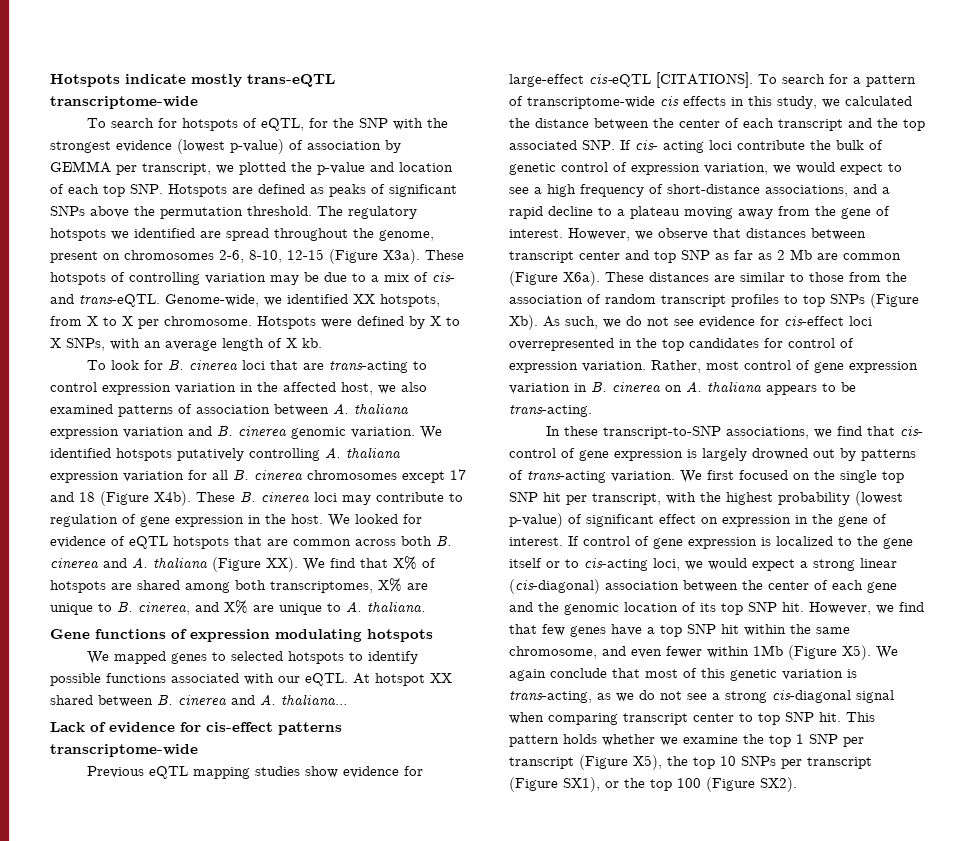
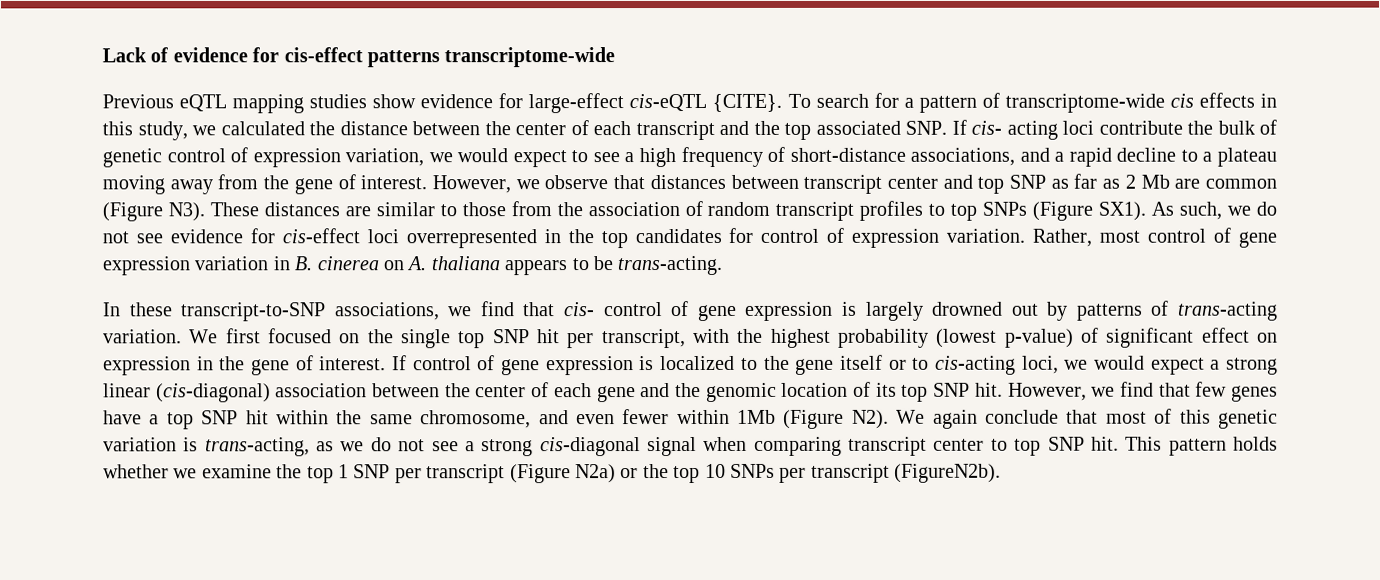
- Hotspots indicate mostly trans-eQTL transcriptome-wide
- To search for hotspots of eQTL, for the SNP with the strongest evidence (lowest p-value) of association by GEMMA per transcript, we plotted the p-value and location of each top SNP. Hotspots are defined as peaks of significant SNPs above the permutation threshold. The regulatory hotspots we identified are spread throughout the genome, present on chromosomes 2-6, 8-10, 12-15 (Figure X3a). These hotspots of controlling variation may be due to a mix of cis- and trans-eQTL. Genome-wide, we identified XX hotspots, from X to X per chromosome. Hotspots were defined by X to X SNPs, with an average length of X kb.
- To look for B. cinerea loci that are trans-acting to control expression variation in the affected host, we also examined patterns of association between A. thaliana expression variation and B. cinerea genomic variation. We identified hotspots putatively controlling A. thaliana expression variation for all B. cinerea chromosomes except 17 and 18 (Figure X4b). These B. cinerea loci may contribute to regulation of gene expression in the host. We looked for evidence of eQTL hotspots that are common across both B. cinerea and A. thaliana (Figure XX). We find that X% of hotspots are shared among both transcriptomes, X% are unique to B. cinerea, and X% are unique to A. thaliana.
- Gene functions of expression modulating hotspots
- We mapped genes to selected hotspots to identify possible functions associated with our eQTL. At hotspot XX shared between B. cinerea and A. thaliana…
- Previous eQTL mapping studies show evidence for large-effect cis-eQTL [CITATIONS].
+ Previous eQTL mapping studies show evidence for large-effect cis-eQTL {CITE}.
- However, we observe that distances between transcript center and top SNP as far as 2 Mb are common (Figure X6a). These distances are similar to those from the association of random transcript profiles to top SNPs (Figure Xb). As such, we do not see evidence for cis-effect loci overrepresented in the top candidates for control of expression variation.
+ However, we observe that distances between transcript center and top SNP as far as 2 Mb are common (Figure N3). These distances are similar to those from the association of random transcript profiles to top SNPs (Figure SX1). As such, we do not see evidence for cis-effect loci overrepresented in the top candidates for control of expression variation.
- However, we find that few genes have a top SNP hit within the same chromosome, and even fewer within 1Mb (Figure X5). We again conclude that most of this genetic variation is trans-acting, as we do not see a strong cis-diagonal signal when comparing transcript center to top SNP hit.
+ However, we find that few genes have a top SNP hit within the same chromosome, and even fewer within 1Mb (Figure N2). We again conclude that most of this genetic variation is trans-acting, as we do not see a strong cis-diagonal signal when comparing transcript center to top SNP hit.
- This pattern holds whether we examine the top 1 SNP per transcript (Figure X5), the top 10 SNPs per transcript (Figure SX1), or the top 100 (Figure SX2).
+ This pattern holds whether we examine the top 1 SNP per transcript (Figure N2a) or the top 10 SNPs per transcript (FigureN2b).

